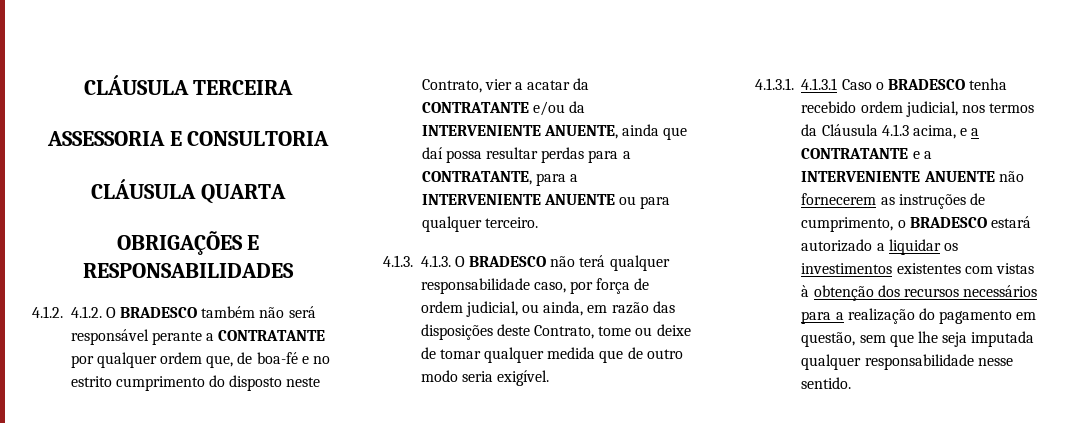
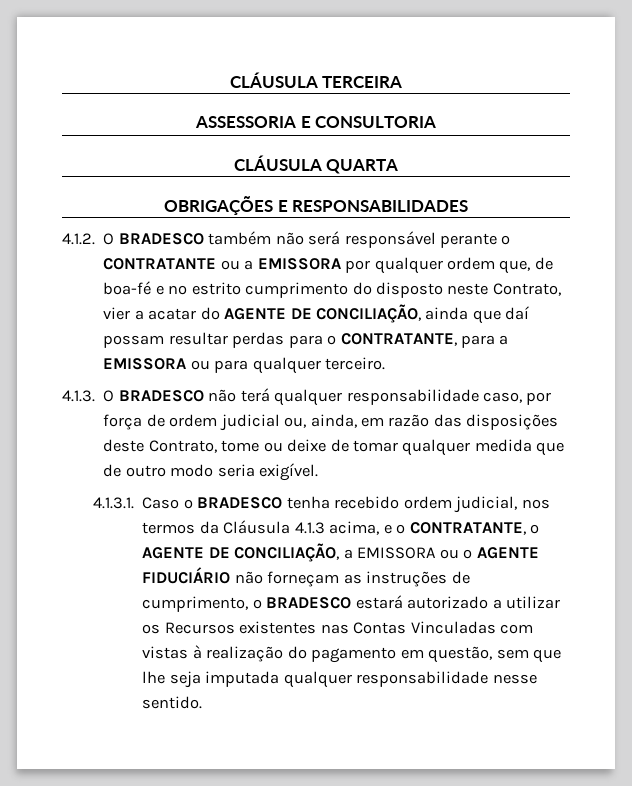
- 4.1.2. 4.1.2. O BRADESCO também não será responsável perante a CONTRATANTE por qualquer ordem que, de boa-fé e no estrito cumprimento do disposto neste Contrato, vier a acatar da CONTRATANTE e/ou da INTERVENIENTE ANUENTE, ainda que daí possa resultar perdas para a CONTRATANTE, para a INTERVENIENTE ANUENTE ou para qualquer terceiro.
+ 4.1.2. O BRADESCO também não será responsável perante o CONTRATANTE ou a EMISSORA por qualquer ordem que, de boa-fé e no estrito cumprimento do disposto neste Contrato, vier a acatar do AGENTE DE CONCILIAÇÃO, ainda que daí possam resultar perdas para o CONTRATANTE, para a EMISSORA ou para qualquer terceiro.
- 4.1.3. 4.1.3. O BRADESCO não terá qualquer responsabilidade caso, por força de ordem judicial, ou ainda, em razão das disposições deste Contrato, tome ou deixe de tomar qualquer medida que de outro modo seria exigível.
+ 4.1.3. O BRADESCO não terá qualquer responsabilidade caso, por força de ordem judicial ou, ainda, em razão das disposições deste Contrato, tome ou deixe de tomar qualquer medida que de outro modo seria exigível.
- 4.1.3.1. 4.1.3.1 Caso o BRADESCO tenha recebido ordem judicial, nos termos da Cláusula 4.1.3 acima, e a CONTRATANTE e a INTERVENIENTE ANUENTE não fornecerem as instruções de cumprimento, o BRADESCO estará autorizado a liquidar os investimentos existentes com vistas à obtenção dos recursos necessários para a realização do pagamento em questão, sem que lhe seja imputada qualquer responsabilidade nesse sentido.
+ 4.1.3.1. Caso o BRADESCO tenha recebido ordem judicial, nos termos da Cláusula 4.1.3 acima, e o CONTRATANTE, o AGENTE DE CONCILIAÇÃO, a EMISSORA ou o AGENTE FIDUCIÁRIO não forneçam as instruções de cumprimento, o BRADESCO estará autorizado a utilizar os Recursos existentes nas Contas Vinculadas com vistas à realização do pagamento em questão, sem que lhe seja imputada qualquer responsabilidade nesse sentido.

